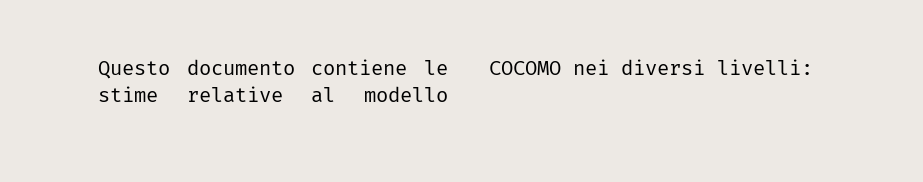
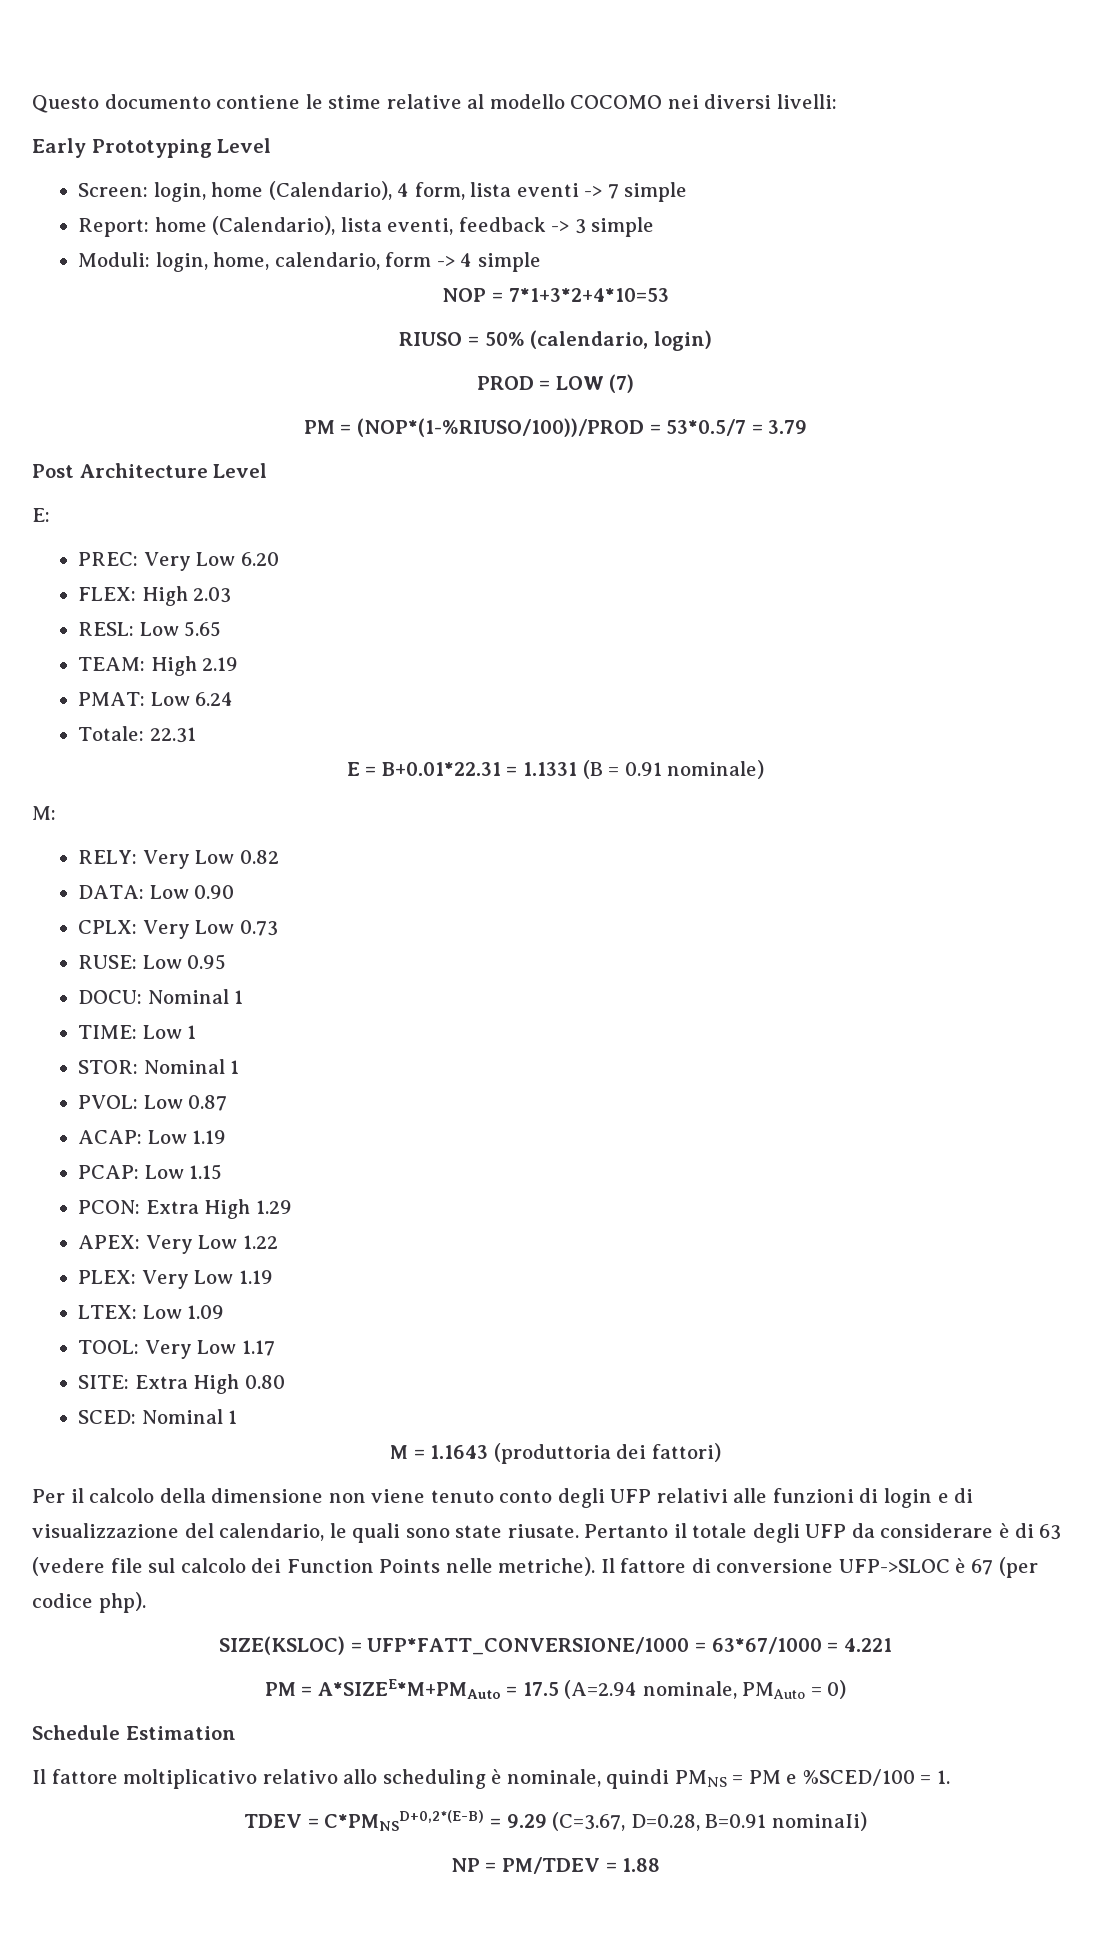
+ Early Prototyping Level
+ Screen: login, home (Calendario), 4 form, lista eventi -> 7 simple
+ Report: home (Calendario), lista eventi, feedback -> 3 simple
+ Moduli: login, home, calendario, form -> 4 simple
+ NOP = 7*1+3*2+4*10=53
+ RIUSO = 50% (calendario, login)
+ PROD = LOW (7)
+ PM = (NOP*(1-%RIUSO/100))/PROD = 53*0.5/7 = 3.79
+ Post Architecture Level
+ E:
+ PREC: Very Low 6.20
+ FLEX: High 2.03
+ RESL: Low 5.65
+ TEAM: High 2.19
+ PMAT: Low 6.24
+ Totale: 22.31
+ E = B+0.01*22.31 = 1.1331 (B = 0.91 nominale)
+ M:
+ RELY: Very Low 0.82
+ DATA: Low 0.90
+ CPLX: Very Low 0.73
+ RUSE: Low 0.95
+ DOCU: Nominal 1
+ TIME: Low 1
+ STOR: Nominal 1
+ PVOL: Low 0.87
+ ACAP: Low 1.19
+ PCAP: Low 1.15
+ PCON: Extra High 1.29
+ APEX: Very Low 1.22
+ PLEX: Very Low 1.19
+ LTEX: Low 1.09
+ TOOL: Very Low 1.17
+ SITE: Extra High 0.80
+ SCED: Nominal 1
+ M = 1.1643 (produttoria dei fattori)
+ Per il calcolo della dimensione non viene tenuto conto degli UFP relativi alle funzioni di login e di visualizzazione del calendario, le quali sono state riusate. Pertanto il totale degli UFP da considerare è di 63 (vedere file sul calcolo dei Function Points nelle metriche). Il fattore di conversione UFP->SLOC è 67 (per codice php).
+ SIZE(KSLOC) = UFP*FATT_CONVERSIONE/1000 = 63*67/1000 = 4.221
+ PM = A*SIZEE*M+PMAuto = 17.5 (A=2.94 nominale, PMAuto = 0)
+ Schedule Estimation
+ Il fattore moltiplicativo relativo allo scheduling è nominale, quindi PMNS = PM e %SCED/100 = 1.
+ TDEV = C*PMNSD+0,2*(E-B) = 9.29 (C=3.67, D=0.28, B=0.91 nominaIi)
+ NP = PM/TDEV = 1.88

